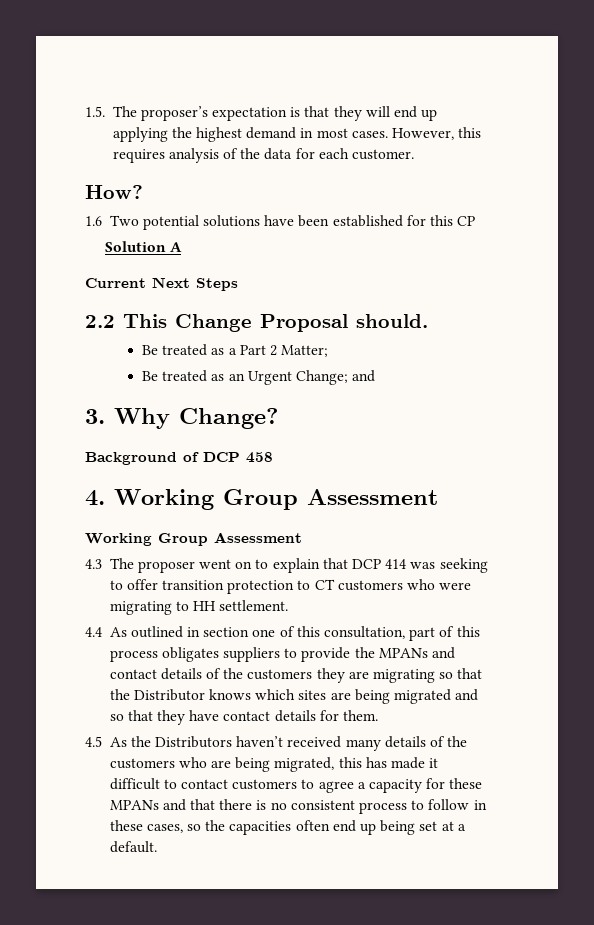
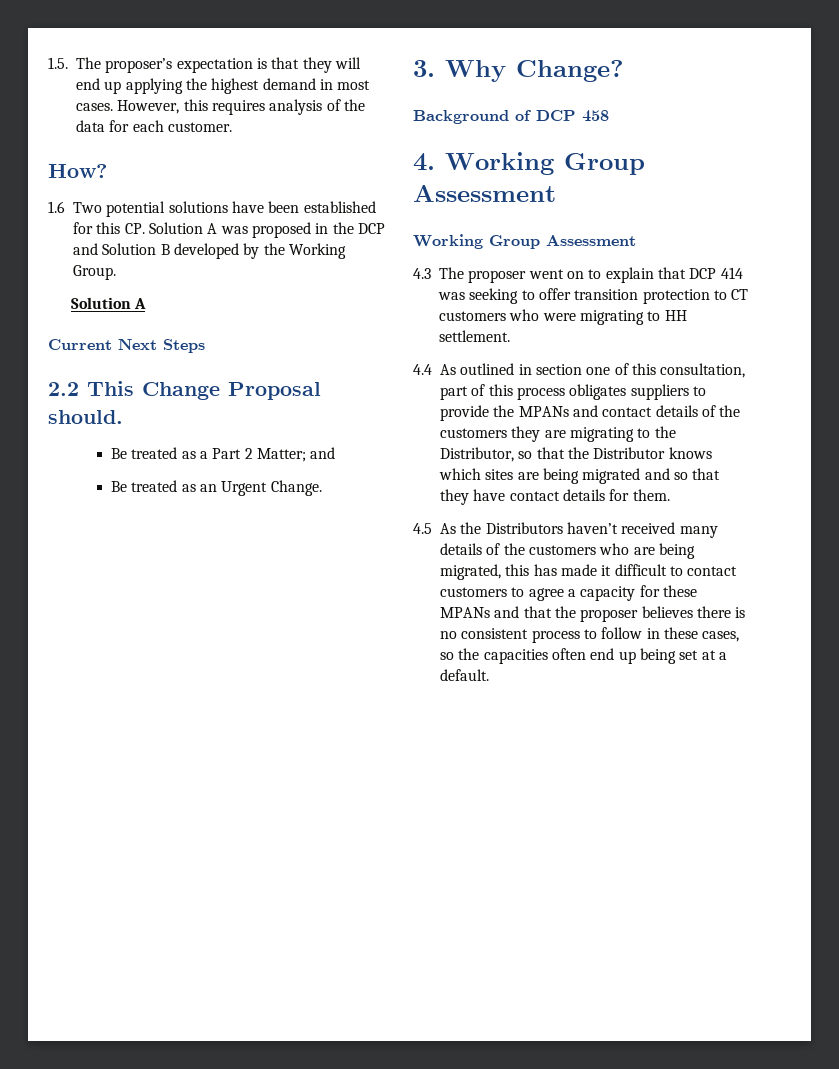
- 1.6 Two potential solutions have been established for this CP
+ 1.6 Two potential solutions have been established for this CP. Solution A was proposed in the DCP and Solution B developed by the Working Group.
- Be treated as a Part 2 Matter;
+ Be treated as a Part 2 Matter; and
- Be treated as an Urgent Change; and
+ Be treated as an Urgent Change.
- 4.4 As outlined in section one of this consultation, part of this process obligates suppliers to provide the MPANs and contact details of the customers they are migrating so that the Distributor knows which sites are being migrated and so that they have contact details for them.
+ 4.4 As outlined in section one of this consultation, part of this process obligates suppliers to provide the MPANs and contact details of the customers they are migrating to the Distributor, so that the Distributor knows which sites are being migrated and so that they have contact details for them.
- 4.5 As the Distributors haven’t received many details of the customers who are being migrated, this has made it difficult to contact customers to agree a capacity for these MPANs and that there is no consistent process to follow in these cases, so the capacities often end up being set at a default.
+ 4.5 As the Distributors haven’t received many details of the customers who are being migrated, this has made it difficult to contact customers to agree a capacity for these MPANs and that the proposer believes there is no consistent process to follow in these cases, so the capacities often end up being set at a default.

